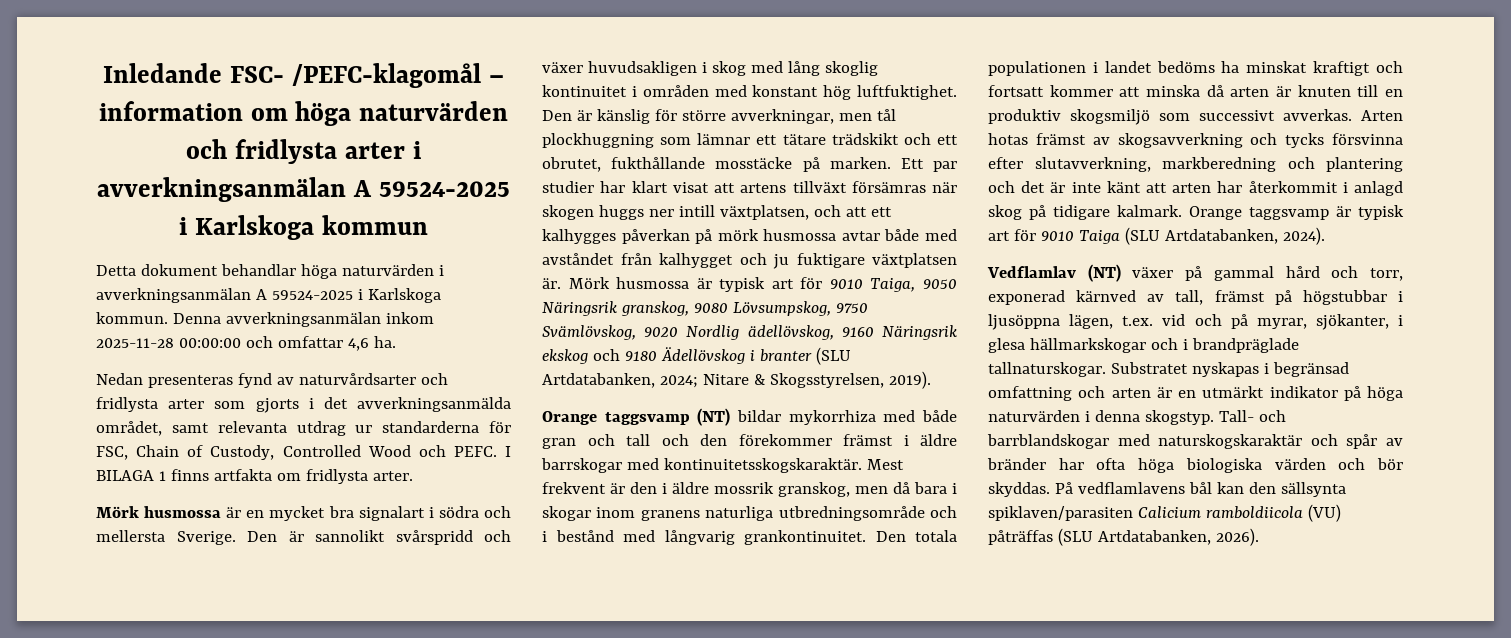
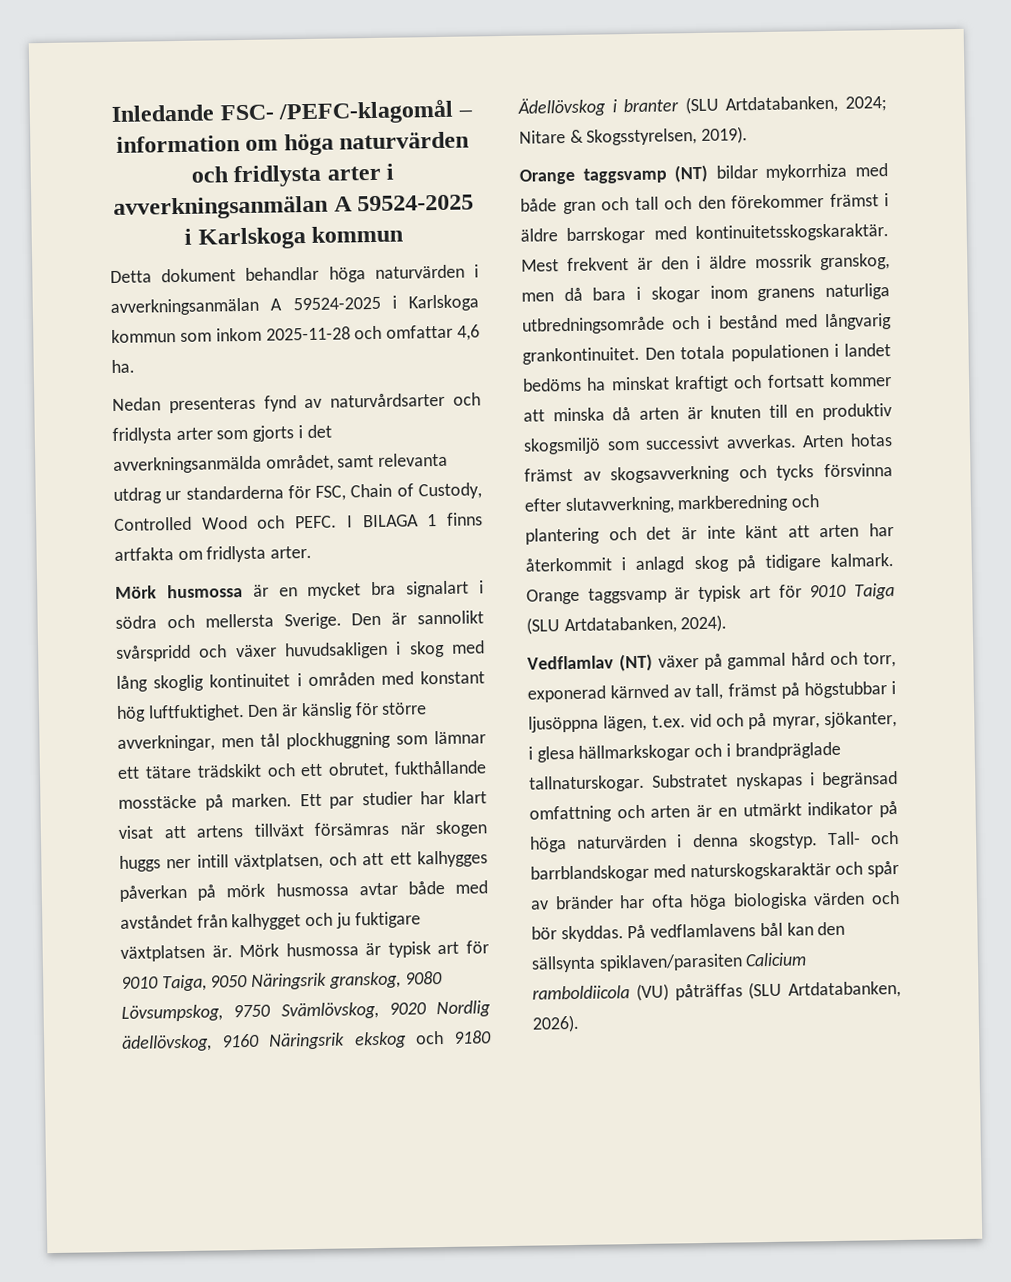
- Detta dokument behandlar höga naturvärden i avverkningsanmälan A 59524-2025 i Karlskoga kommun. Denna avverkningsanmälan inkom 2025-11-28 00:00:00 och omfattar 4,6 ha.
+ Detta dokument behandlar höga naturvärden i avverkningsanmälan A 59524-2025 i Karlskoga kommun som inkom 2025-11-28 och omfattar 4,6 ha.

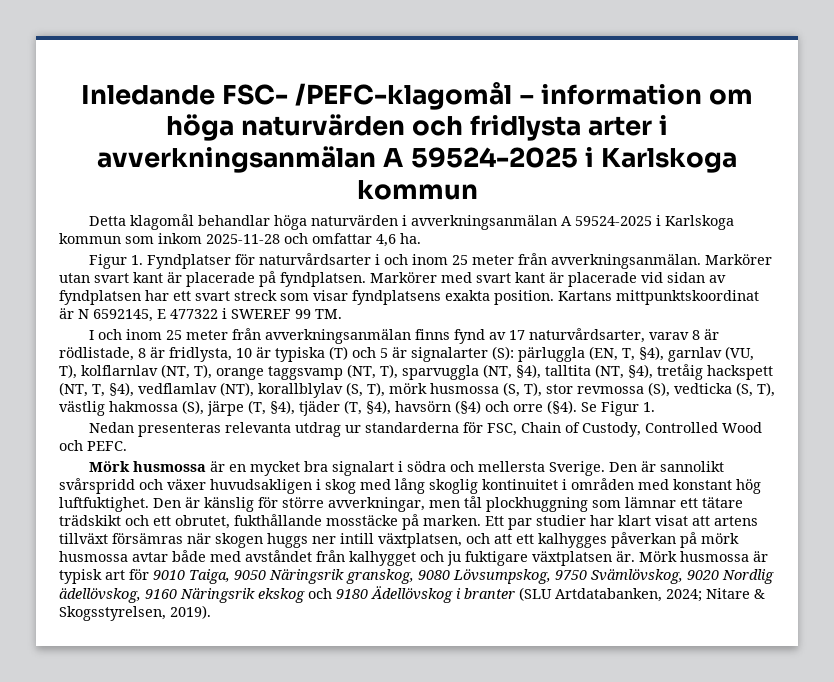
- Detta dokument behandlar höga naturvärden i avverkningsanmälan A 59524-2025 i Karlskoga kommun som inkom 2025-11-28 och omfattar 4,6 ha.
+ Detta klagomål behandlar höga naturvärden i avverkningsanmälan A 59524-2025 i Karlskoga kommun som inkom 2025-11-28 och omfattar 4,6 ha.
- Nedan presenteras fynd av naturvårdsarter och fridlysta arter som gjorts i det avverkningsanmälda området, samt relevanta utdrag ur standarderna för FSC, Chain of Custody, Controlled Wood och PEFC. I BILAGA 1 finns artfakta om fridlysta arter.
+ Figur 1. Fyndplatser för naturvårdsarter i och inom 25 meter från avverkningsanmälan. Markörer utan svart kant är placerade på fyndplatsen. Markörer med svart kant är placerade vid sidan av fyndplatsen har ett svart streck som visar fyndplatsens exakta position. Kartans mittpunktskoordinat är N 6592145, E 477322 i SWEREF 99 TM.
+ I och inom 25 meter från avverkningsanmälan finns fynd av 17 naturvårdsarter, varav 8 är rödlistade, 8 är fridlysta, 10 är typiska (T) och 5 är signalarter (S): pärluggla (EN, T, §4), garnlav (VU, T), kolflarnlav (NT, T), orange taggsvamp (NT, T), sparvuggla (NT, §4), talltita (NT, §4), tretåig hackspett (NT, T, §4), vedflamlav (NT), korallblylav (S, T), mörk husmossa (S, T), stor revmossa (S), vedticka (S, T), västlig hakmossa (S), järpe (T, §4), tjäder (T, §4), havsörn (§4) och orre (§4). Se Figur 1.
+ Nedan presenteras relevanta utdrag ur standarderna för FSC, Chain of Custody, Controlled Wood och PEFC.
- Orange taggsvamp (NT) bildar mykorrhiza med både gran och tall och den förekommer främst i äldre barrskogar med kontinuitetsskogskaraktär. Mest frekvent är den i äldre mossrik granskog, men då bara i skogar inom granens naturliga utbredningsområde och i bestånd med långvarig grankontinuitet. Den totala populationen i landet bedöms ha minskat kraftigt och fortsatt kommer att minska då arten är knuten till en produktiv skogsmiljö som successivt avverkas. Arten hotas främst av skogsavverkning och tycks försvinna efter slutavverkning, markberedning och plantering och det är inte känt att arten har återkommit i anlagd skog på tidigare kalmark. Orange taggsvamp är typisk art för 9010 Taiga (SLU Artdatabanken, 2024).
- Vedflamlav (NT) växer på gammal hård och torr, exponerad kärnved av tall, främst på högstubbar i ljusöppna lägen, t.ex. vid och på myrar, sjökanter, i glesa hällmarkskogar och i brandpräglade tallnaturskogar. Substratet nyskapas i begränsad omfattning och arten är en utmärkt indikator på höga naturvärden i denna skogstyp. Tall- och barrblandskogar med naturskogskaraktär och spår av bränder har ofta höga biologiska värden och bör skyddas. På vedflamlavens bål kan den sällsynta spiklaven/parasiten Calicium ramboldiicola (VU) påträffas (SLU Artdatabanken, 2026).

